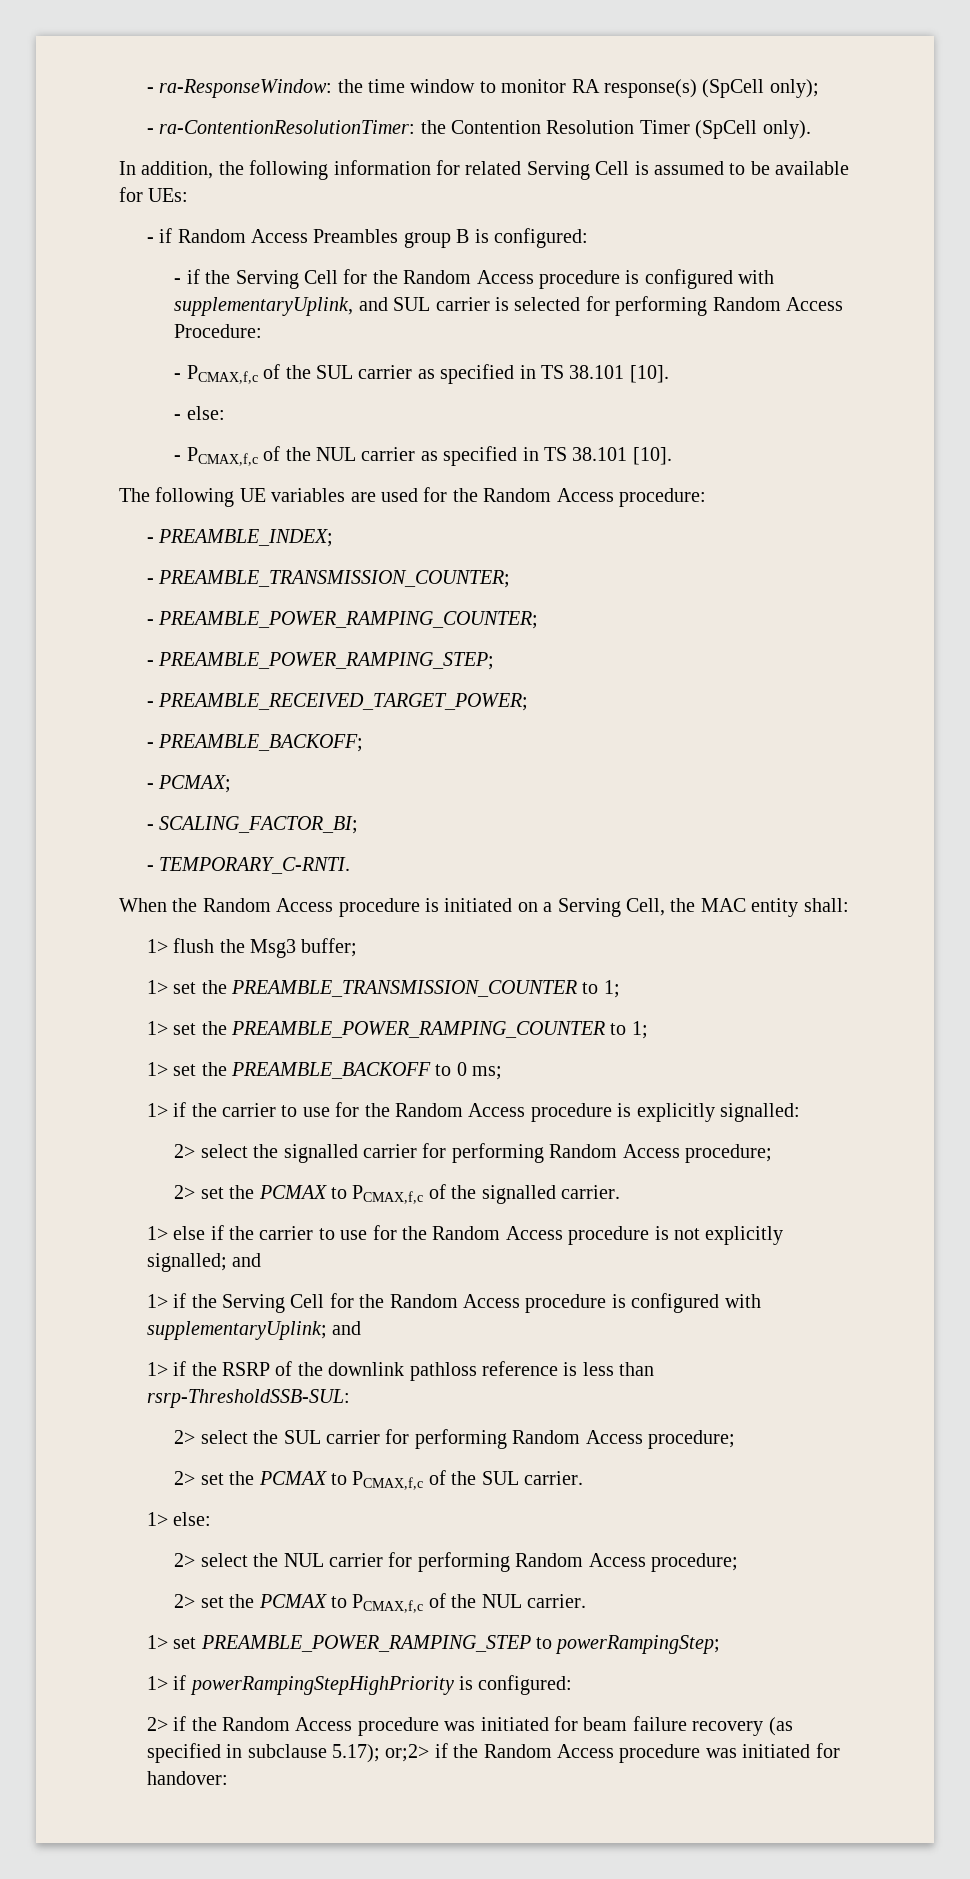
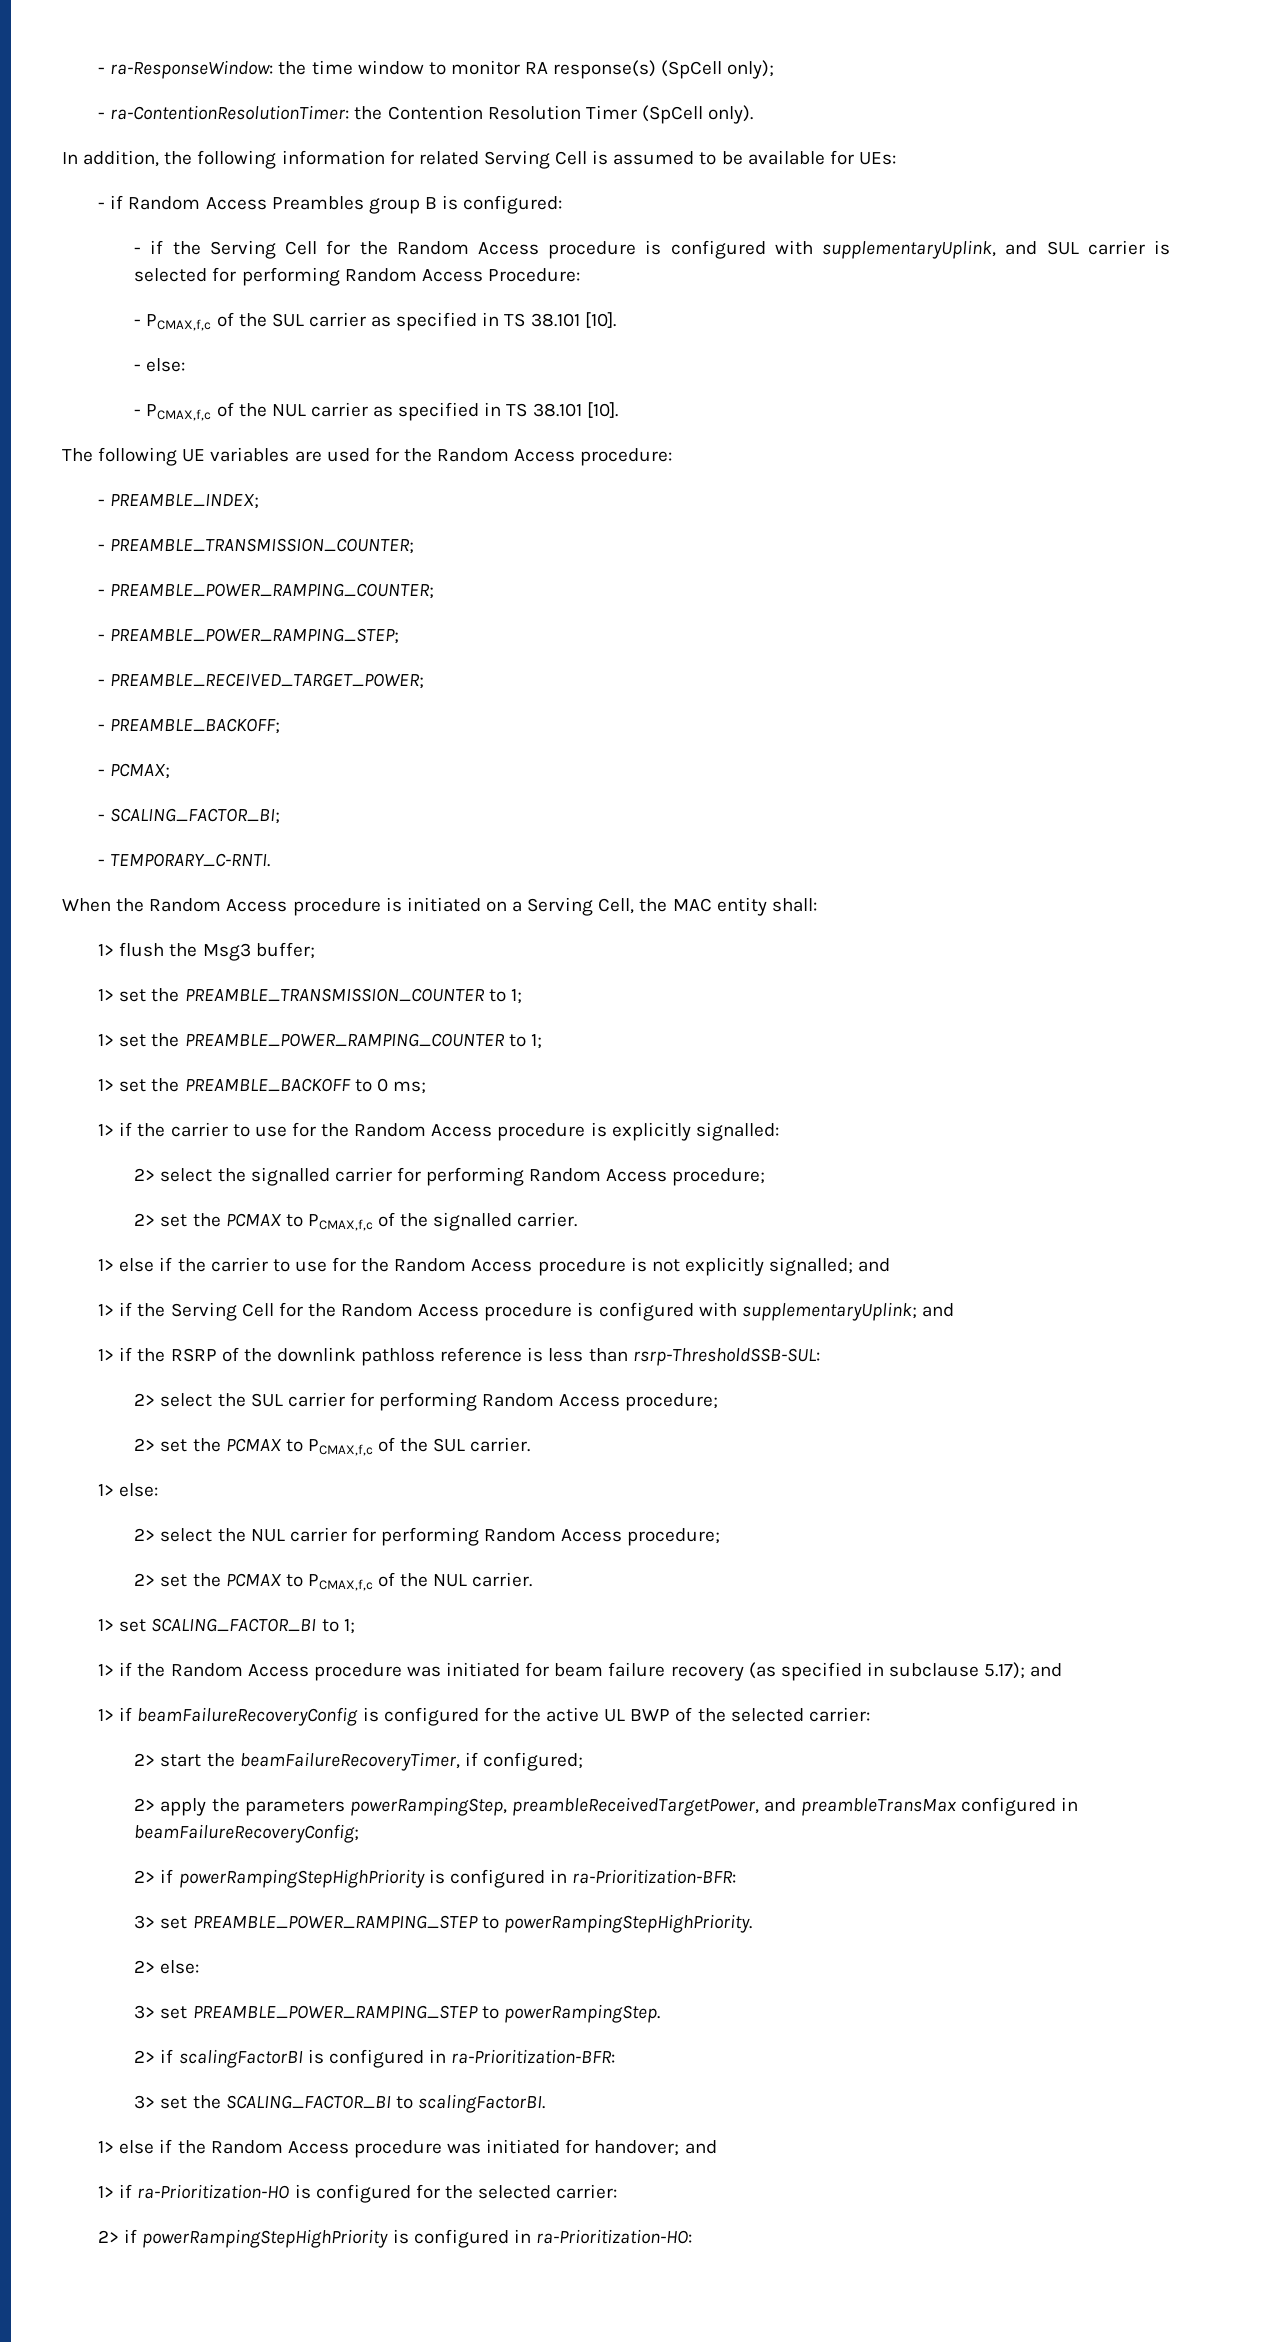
- 1> set PREAMBLE_POWER_RAMPING_STEP to powerRampingStep;
- 1> if powerRampingStepHighPriority is configured:
- 2> if the Random Access procedure was initiated for beam failure recovery (as specified in subclause 5.17); or;2> if the Random Access procedure was initiated for handover:
+ 1> set SCALING_FACTOR_BI to 1;
+ 1> if the Random Access procedure was initiated for beam failure recovery (as specified in subclause 5.17); and
+ 1> if beamFailureRecoveryConfig is configured for the active UL BWP of the selected carrier:
+ 2> start the beamFailureRecoveryTimer, if configured;
+ 2> apply the parameters powerRampingStep, preambleReceivedTargetPower, and preambleTransMax configured in beamFailureRecoveryConfig;
+ 2> if powerRampingStepHighPriority is configured in ra-Prioritization-BFR:
+ 3> set PREAMBLE_POWER_RAMPING_STEP to powerRampingStepHighPriority.
+ 2> else:
+ 3> set PREAMBLE_POWER_RAMPING_STEP to powerRampingStep.
+ 2> if scalingFactorBI is configured in ra-Prioritization-BFR:
+ 3> set the SCALING_FACTOR_BI to scalingFactorBI.
+ 1> else if the Random Access procedure was initiated for handover; and
+ 1> if ra-Prioritization-HO is configured for the selected carrier:
+ 2> if powerRampingStepHighPriority is configured in ra-Prioritization-HO:

